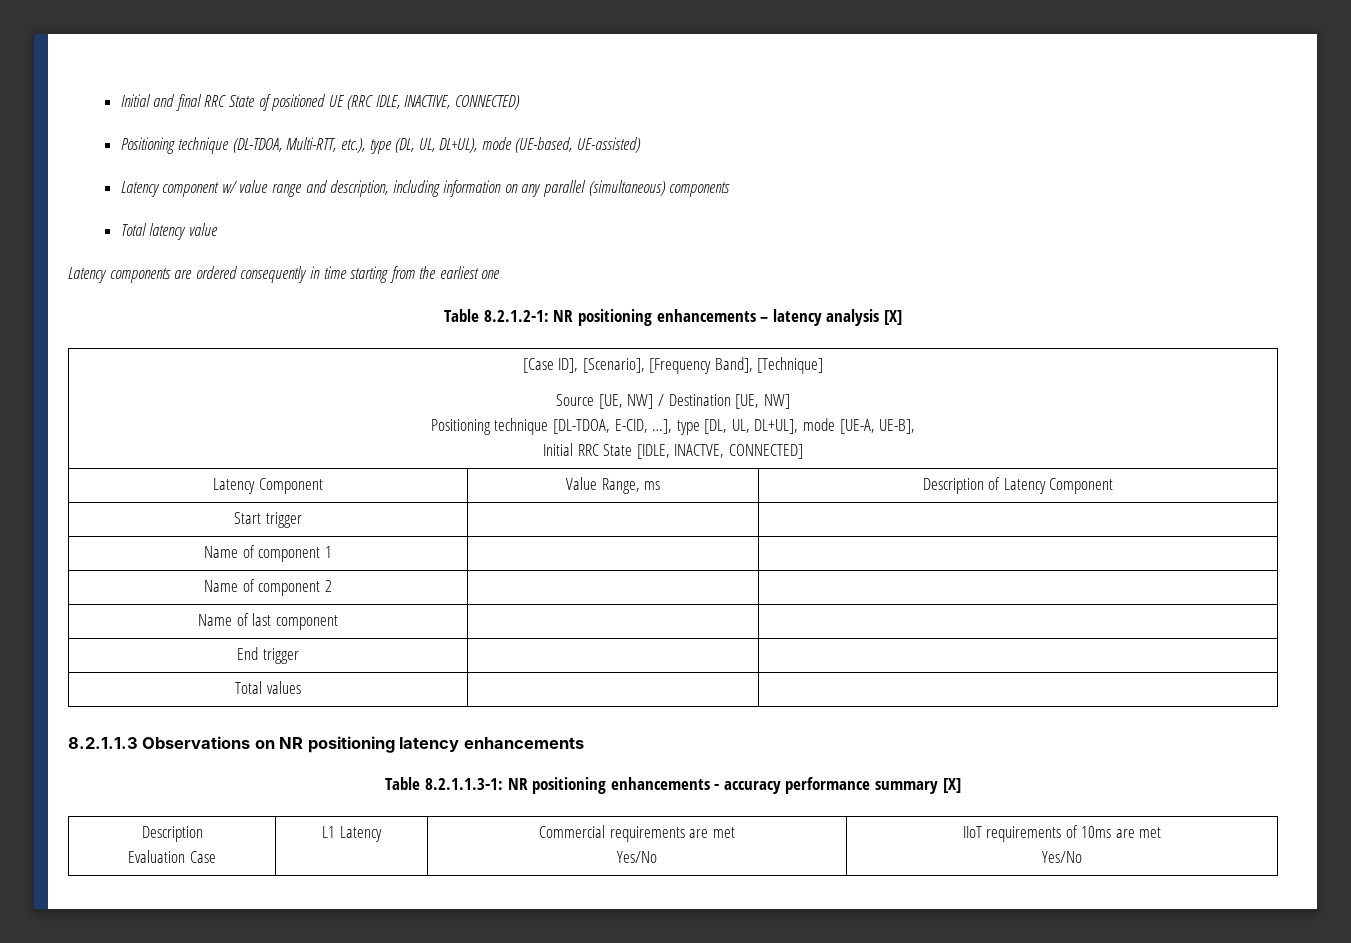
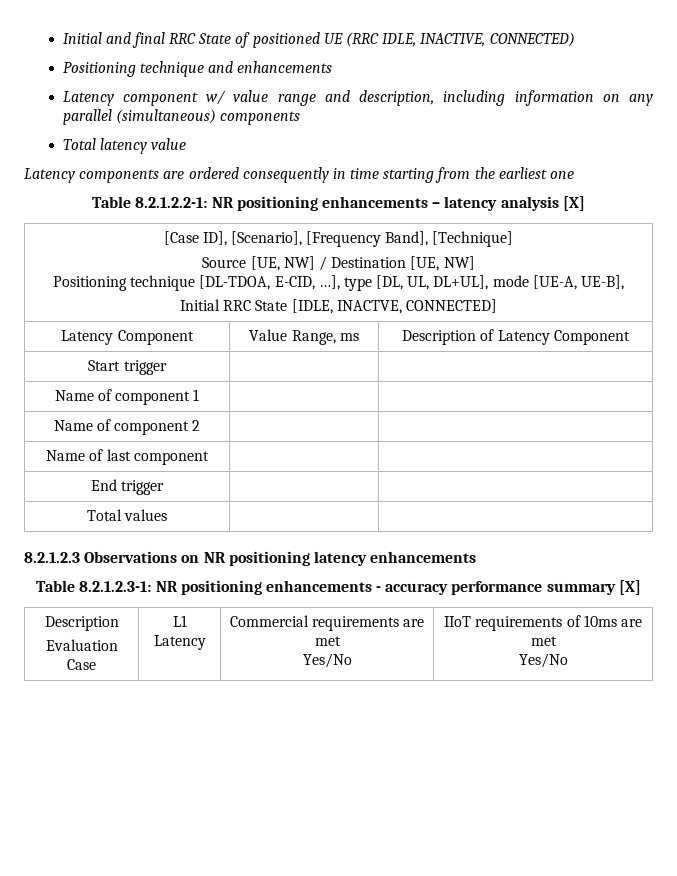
- Positioning technique (DL-TDOA, Multi-RTT, etc.), type (DL, UL, DL+UL), mode (UE-based, UE-assisted)
+ Positioning technique and enhancements
- Table 8.2.1.2-1: NR positioning enhancements – latency analysis [X]
+ Table 8.2.1.2.2-1: NR positioning enhancements – latency analysis [X]
- 8.2.1.1.3 Observations on NR positioning latency enhancements
+ 8.2.1.2.3 Observations on NR positioning latency enhancements
- Table 8.2.1.1.3-1: NR positioning enhancements - accuracy performance summary [X]
+ Table 8.2.1.2.3-1: NR positioning enhancements - accuracy performance summary [X]

